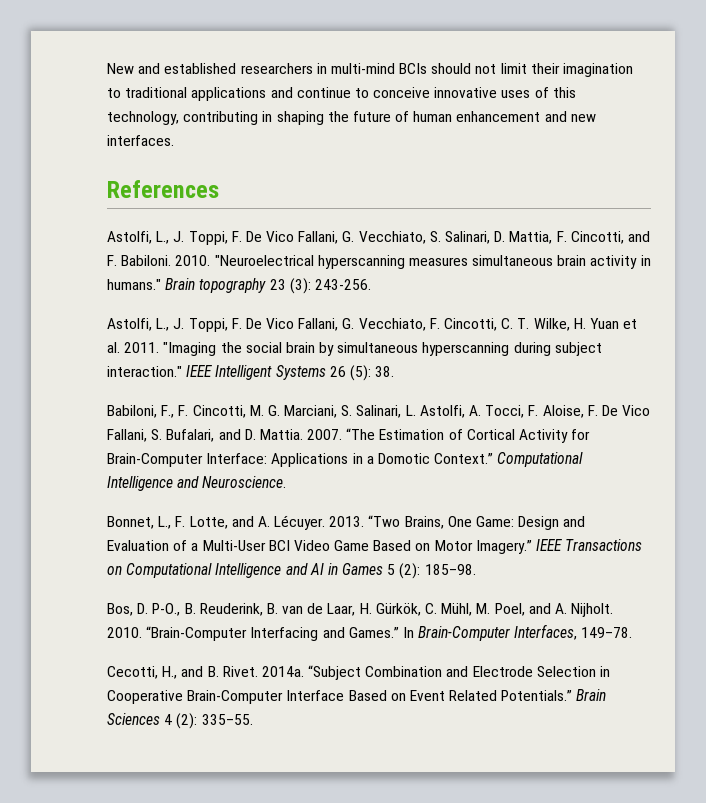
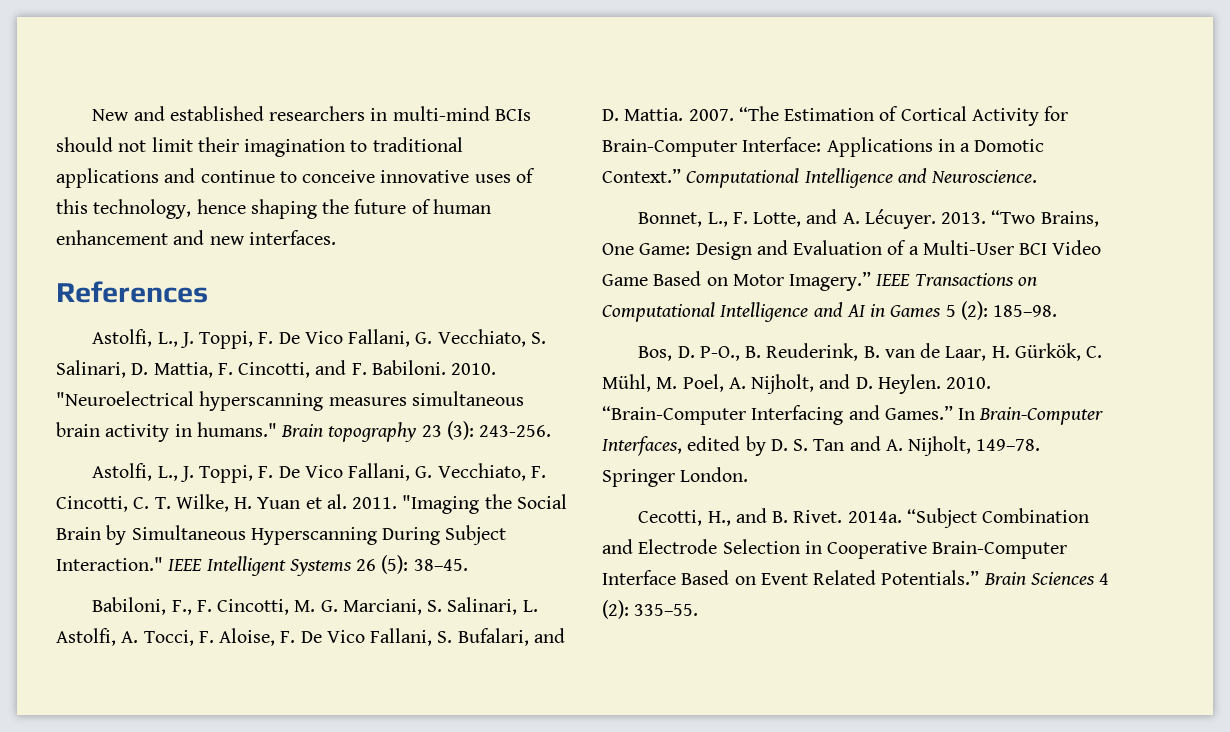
- New and established researchers in multi-mind BCIs should not limit their imagination to traditional applications and continue to conceive innovative uses of this technology, contributing in shaping the future of human enhancement and new interfaces.
+ New and established researchers in multi-mind BCIs should not limit their imagination to traditional applications and continue to conceive innovative uses of this technology, hence shaping the future of human enhancement and new interfaces.
- "Imaging the social brain by simultaneous hyperscanning during subject interaction."
+ "Imaging the Social Brain by Simultaneous Hyperscanning During Subject Interaction."
- IEEE Intelligent Systems 26 (5): 38.
+ IEEE Intelligent Systems 26 (5): 38–45.
- Bos, D. P-O., B. Reuderink, B. van de Laar, H. Gürkök, C. Mühl, M. Poel, and A. Nijholt.
+ Bos, D. P-O., B. Reuderink, B. van de Laar, H. Gürkök, C. Mühl, M. Poel, A. Nijholt, and D. Heylen.
- In Brain-Computer Interfaces, 149–78.
+ In Brain-Computer Interfaces, edited by D. S. Tan and A. Nijholt, 149–78. Springer London.

